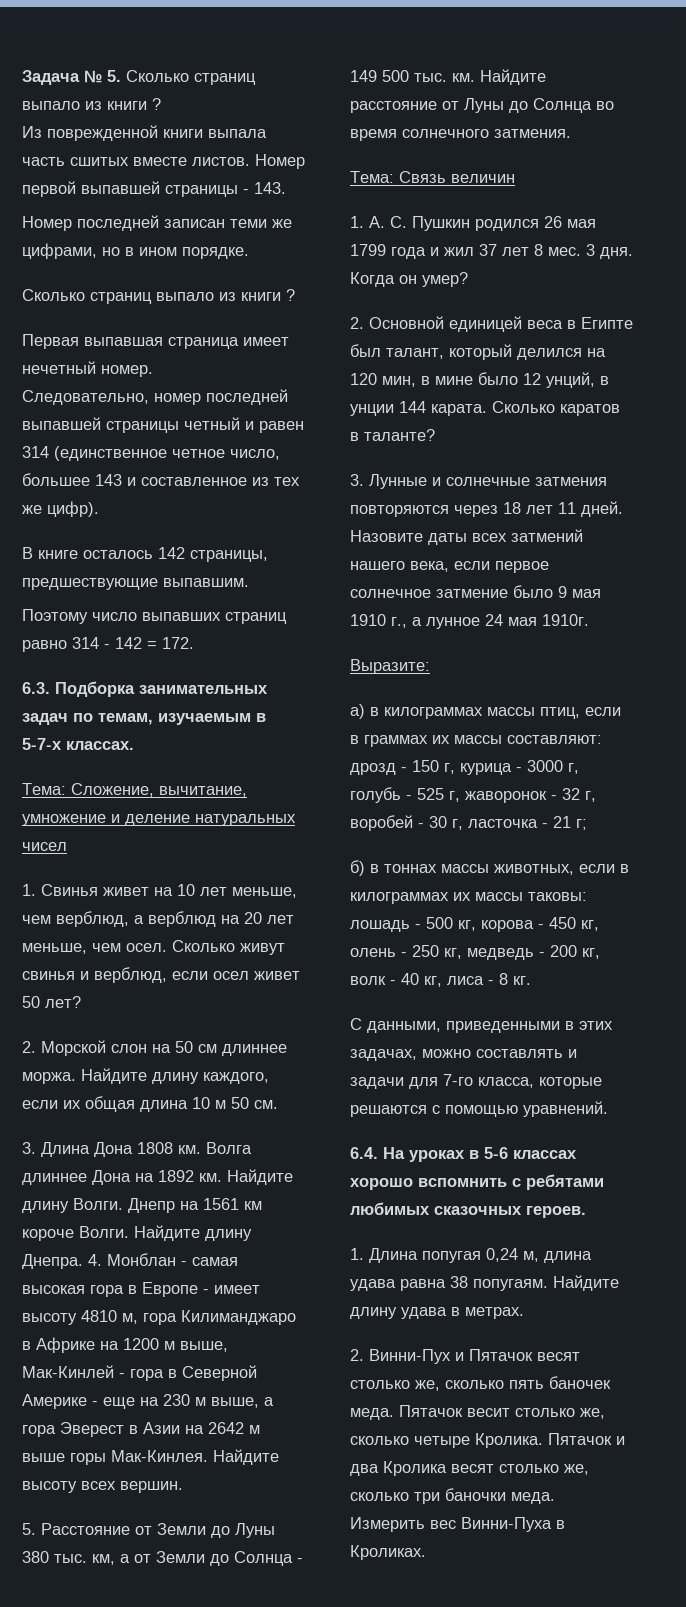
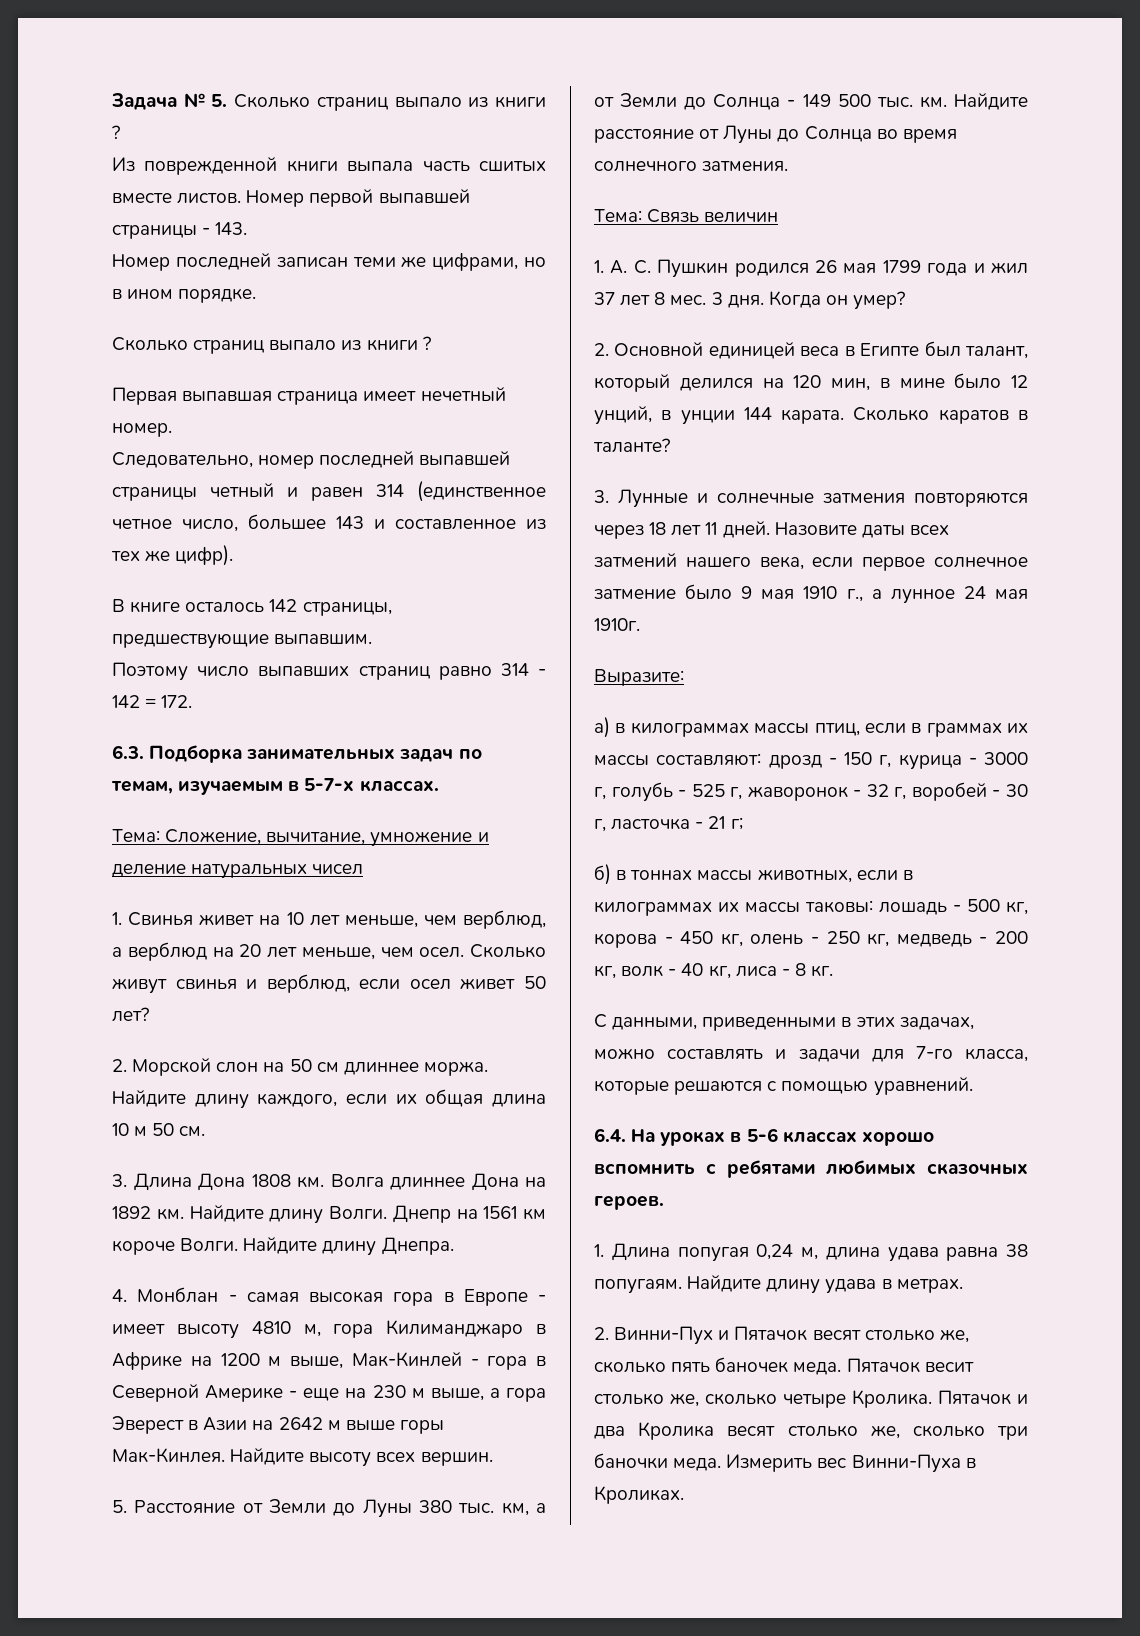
- Найдите длину Днепра. 4. Монблан - самая высокая гора в Европе - имеет высоту 4810 м, гора Килиманджаро в Африке на 1200 м выше, Мак-Кинлей - гора в Северной Америке - еще на 230 м выше, а гора Эверест в Азии на 2642 м выше горы Мак-Кинлея.
+ Найдите длину Днепра.
+ 4. Монблан - самая высокая гора в Европе - имеет высоту 4810 м, гора Килиманджаро в Африке на 1200 м выше, Мак-Кинлей - гора в Северной Америке - еще на 230 м выше, а гора Эверест в Азии на 2642 м выше горы Мак-Кинлея.

